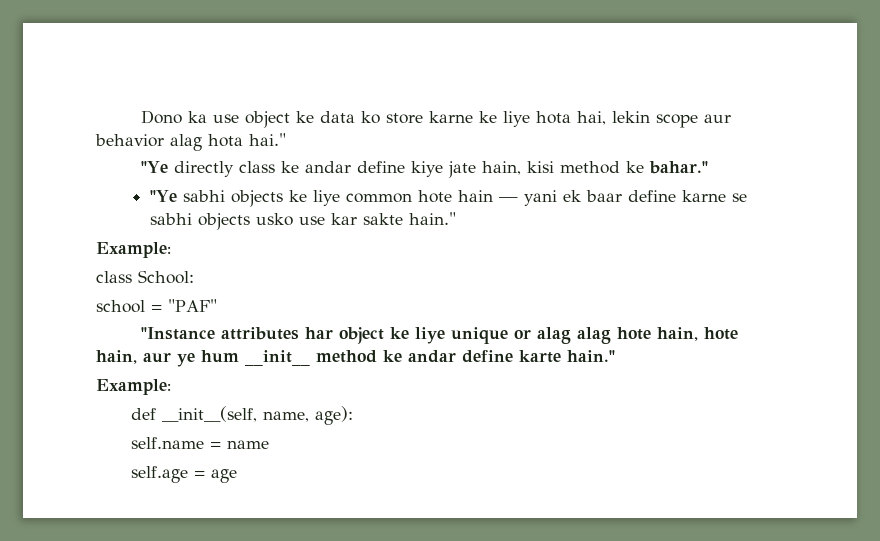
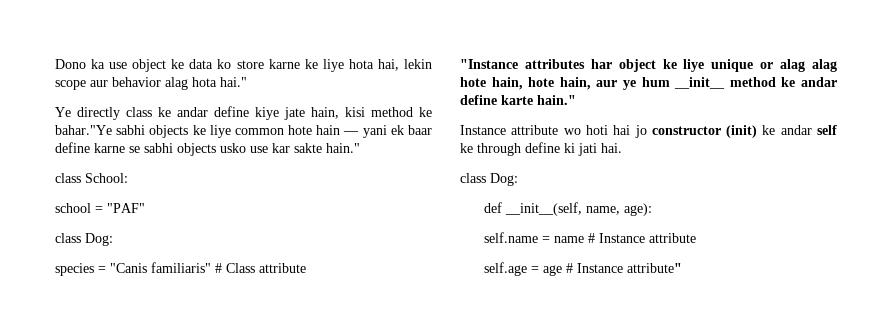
- "Ye directly class ke andar define kiye jate hain, kisi method ke bahar."
- "Ye sabhi objects ke liye common hote hain — yani ek baar define karne se sabhi objects usko use kar sakte hain."
- Example:
+ Ye directly class ke andar define kiye jate hain, kisi method ke bahar."Ye sabhi objects ke liye common hote hain — yani ek baar define karne se sabhi objects usko use kar sakte hain."
  school = "PAF"
+ class Dog:
+ species = "Canis familiaris" # Class attribute
  "Instance attributes har object ke liye unique or alag alag hote hain, hote hain, aur ye hum __init__ method ke andar define karte hain."
- Example:
+ Instance attribute wo hoti hai jo constructor (init) ke andar self ke through define ki jati hai.
+ class Dog:
- self.name = name
+ self.name = name # Instance attribute
- self.age = age
+ self.age = age # Instance attribute"

